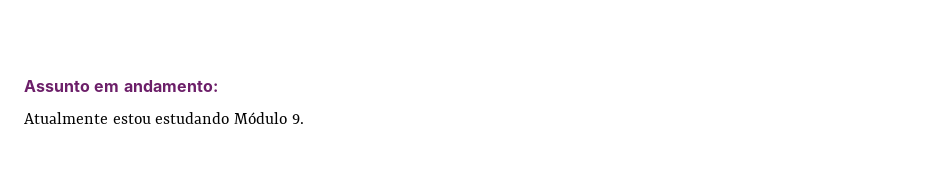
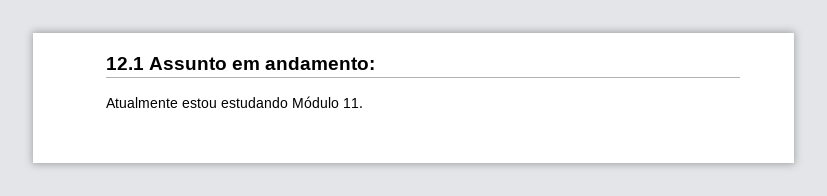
- Assunto em andamento:
+ 12.1 Assunto em andamento:
- Atualmente estou estudando Módulo 9.
+ Atualmente estou estudando Módulo 11.

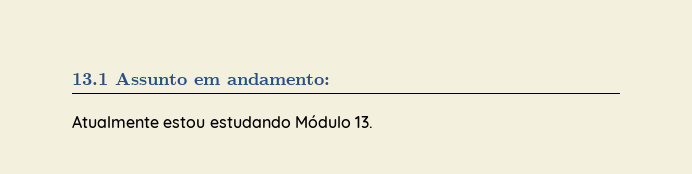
- 12.1 Assunto em andamento:
+ 13.1 Assunto em andamento:
- Atualmente estou estudando Módulo 11.
+ Atualmente estou estudando Módulo 13.

